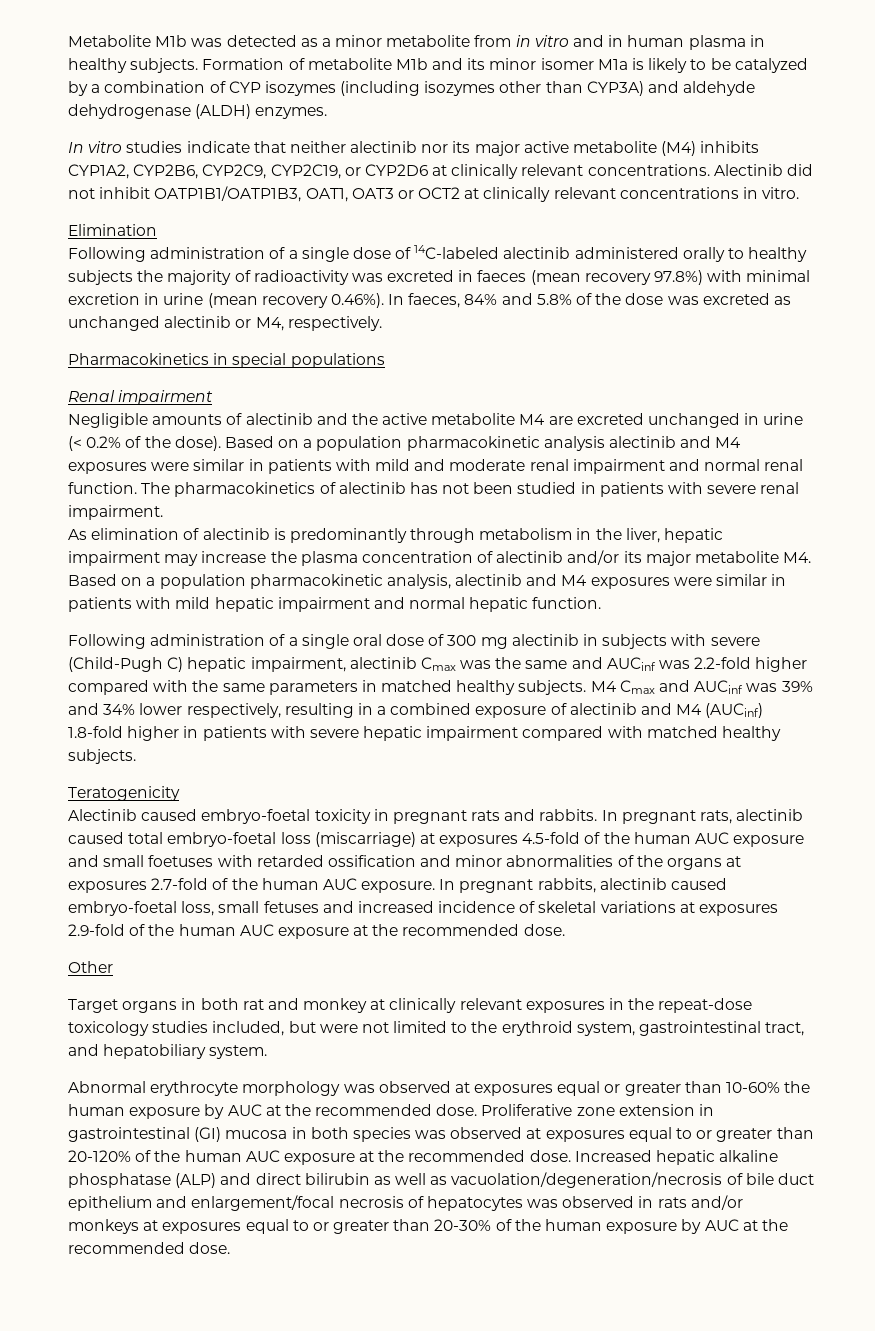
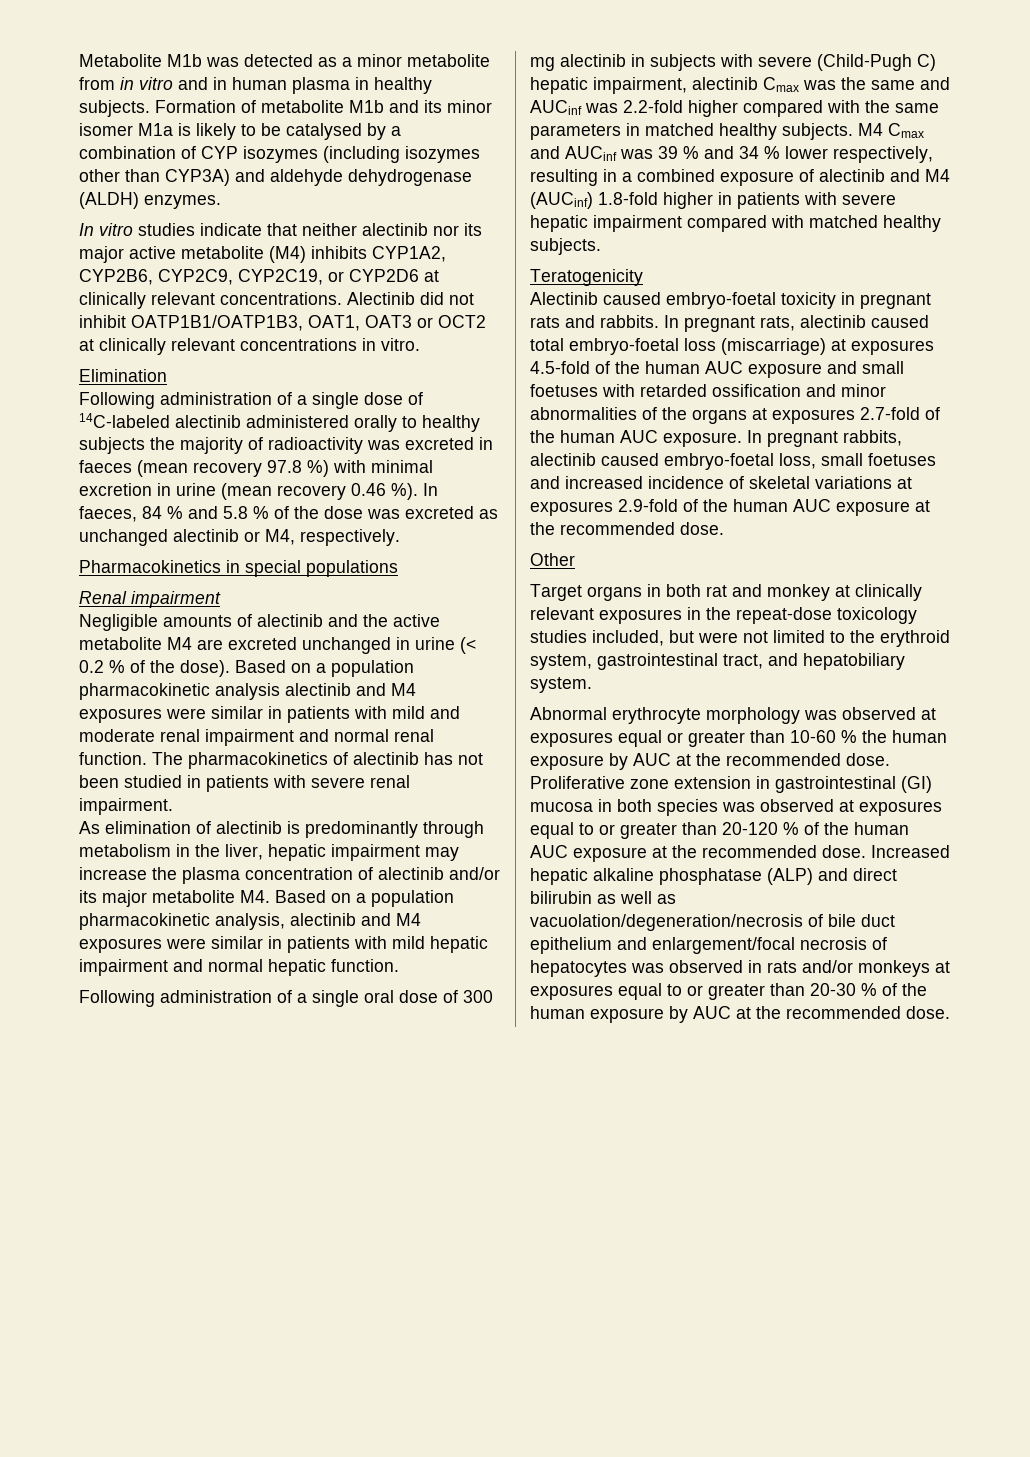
- Formation of metabolite M1b and its minor isomer M1a is likely to be catalyzed by a combination of CYP isozymes (including isozymes other than CYP3A) and aldehyde dehydrogenase (ALDH) enzymes.
+ Formation of metabolite M1b and its minor isomer M1a is likely to be catalysed by a combination of CYP isozymes (including isozymes other than CYP3A) and aldehyde dehydrogenase (ALDH) enzymes.
- Following administration of a single dose of 14C-labeled alectinib administered orally to healthy subjects the majority of radioactivity was excreted in faeces (mean recovery 97.8%) with minimal excretion in urine (mean recovery 0.46%). In faeces, 84% and 5.8% of the dose was excreted as unchanged alectinib or M4, respectively.
+ Following administration of a single dose of 14C-labeled alectinib administered orally to healthy subjects the majority of radioactivity was excreted in faeces (mean recovery 97.8 %) with minimal excretion in urine (mean recovery 0.46 %). In faeces, 84 % and 5.8 % of the dose was excreted as unchanged alectinib or M4, respectively.
- Negligible amounts of alectinib and the active metabolite M4 are excreted unchanged in urine (< 0.2% of the dose).
+ Negligible amounts of alectinib and the active metabolite M4 are excreted unchanged in urine (< 0.2 % of the dose).
- M4 Cmax and AUCinf was 39% and 34% lower respectively, resulting in a combined exposure of alectinib and M4 (AUCinf) 1.8-fold higher in patients with severe hepatic impairment compared with matched healthy subjects.
+ M4 Cmax and AUCinf was 39 % and 34 % lower respectively, resulting in a combined exposure of alectinib and M4 (AUCinf) 1.8-fold higher in patients with severe hepatic impairment compared with matched healthy subjects.
- In pregnant rabbits, alectinib caused embryo-foetal loss, small fetuses and increased incidence of skeletal variations at exposures 2.9-fold of the human AUC exposure at the recommended dose.
+ In pregnant rabbits, alectinib caused embryo-foetal loss, small foetuses and increased incidence of skeletal variations at exposures 2.9-fold of the human AUC exposure at the recommended dose.
- Abnormal erythrocyte morphology was observed at exposures equal or greater than 10-60% the human exposure by AUC at the recommended dose.
+ Abnormal erythrocyte morphology was observed at exposures equal or greater than 10-60 % the human exposure by AUC at the recommended dose.
- Proliferative zone extension in gastrointestinal (GI) mucosa in both species was observed at exposures equal to or greater than 20-120% of the human AUC exposure at the recommended dose.
+ Proliferative zone extension in gastrointestinal (GI) mucosa in both species was observed at exposures equal to or greater than 20-120 % of the human AUC exposure at the recommended dose.
- Increased hepatic alkaline phosphatase (ALP) and direct bilirubin as well as vacuolation/degeneration/necrosis of bile duct epithelium and enlargement/focal necrosis of hepatocytes was observed in rats and/or monkeys at exposures equal to or greater than 20-30% of the human exposure by AUC at the recommended dose.
+ Increased hepatic alkaline phosphatase (ALP) and direct bilirubin as well as vacuolation/degeneration/necrosis of bile duct epithelium and enlargement/focal necrosis of hepatocytes was observed in rats and/or monkeys at exposures equal to or greater than 20-30 % of the human exposure by AUC at the recommended dose.

